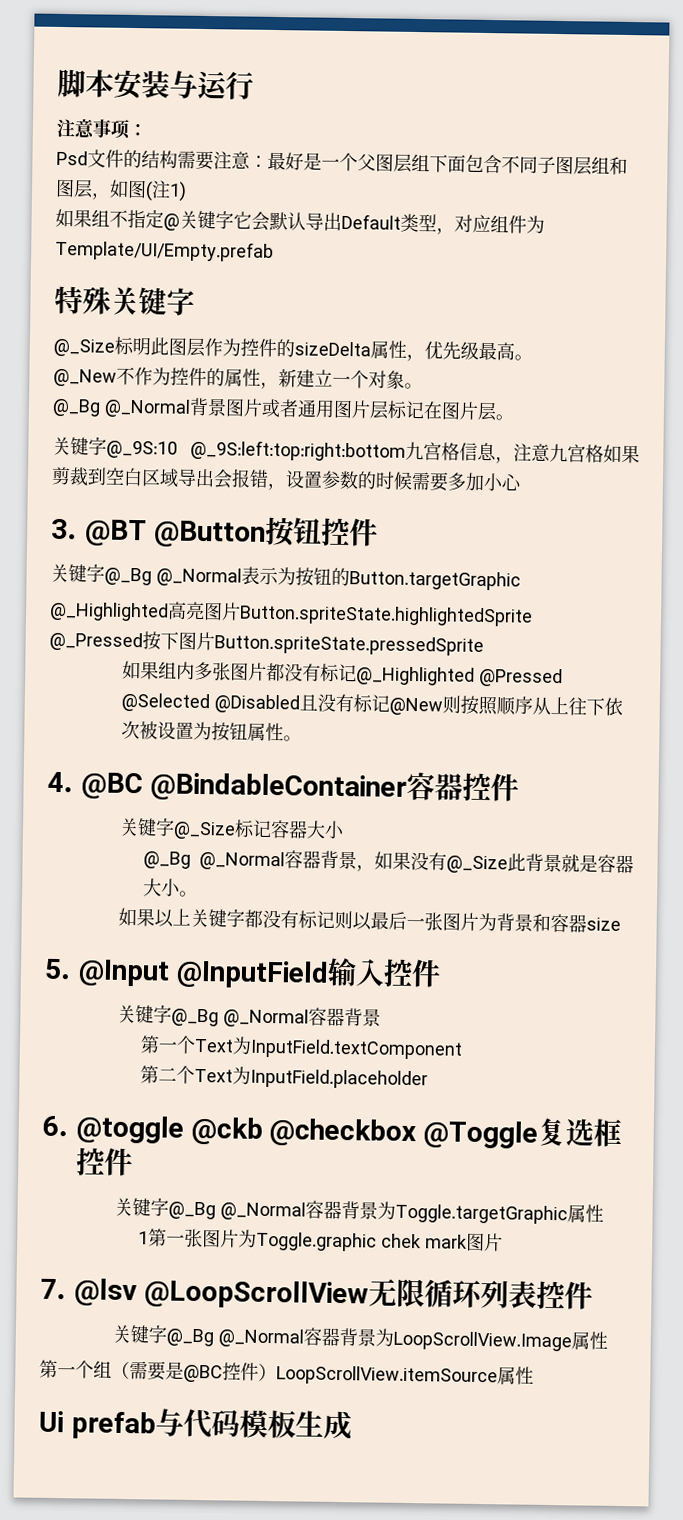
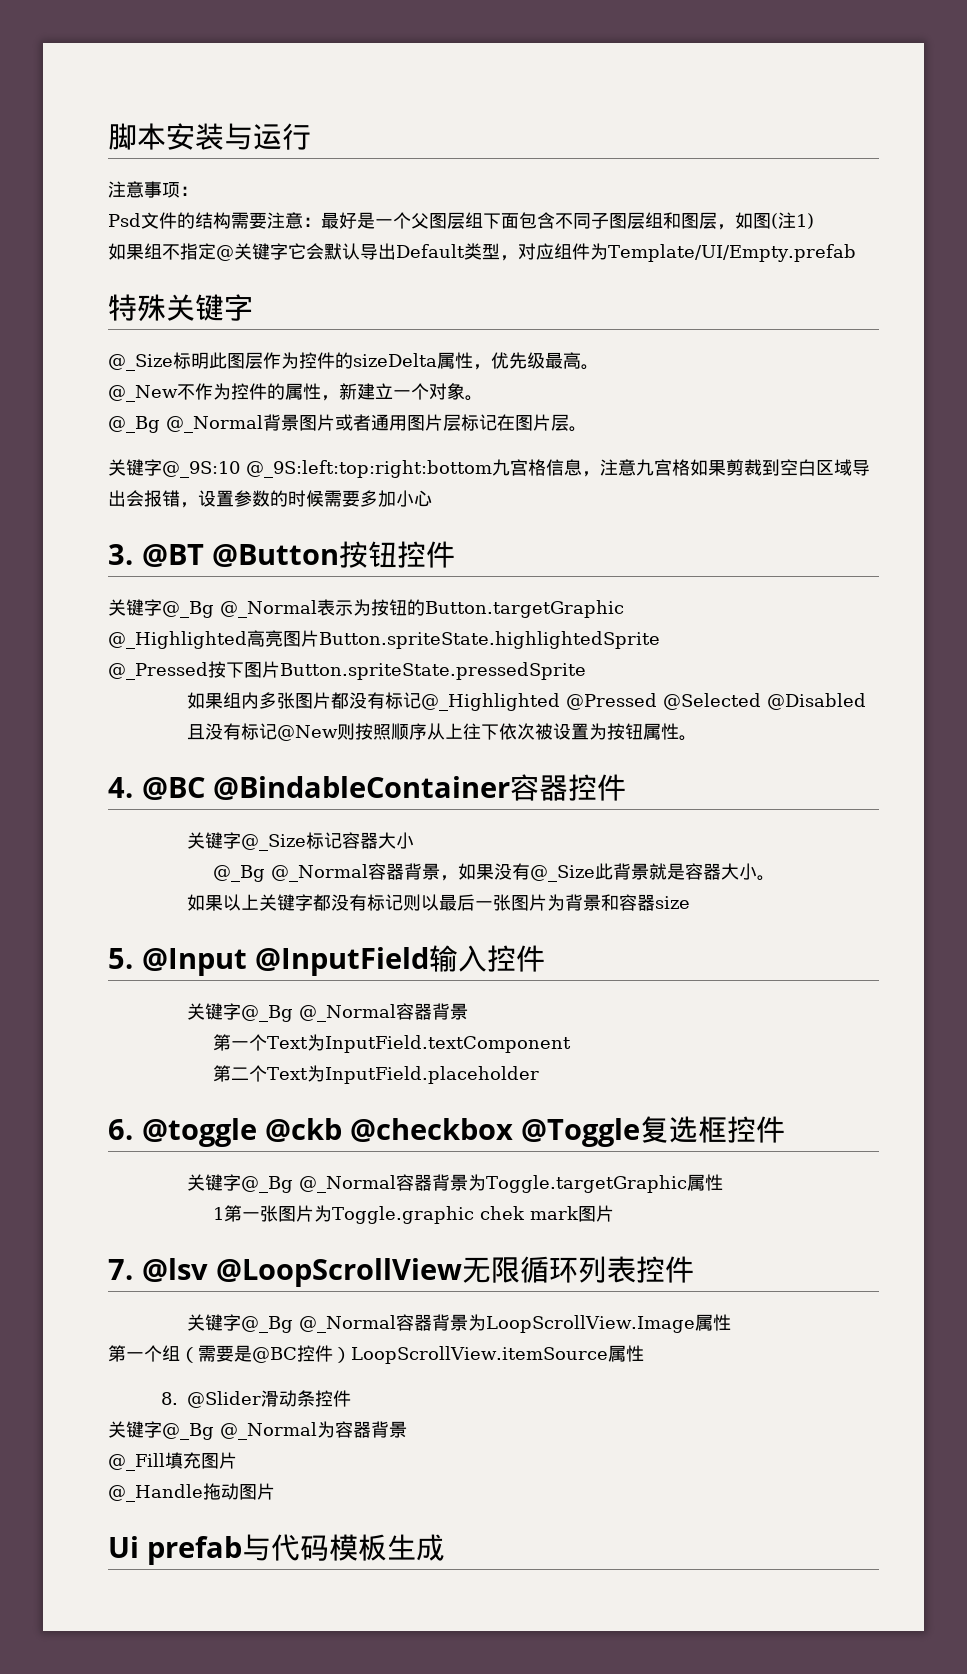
+ 8. @Slider滑动条控件
+ 关键字@_Bg @_Normal为容器背景
+ @_Fill填充图片
+ @_Handle拖动图片

